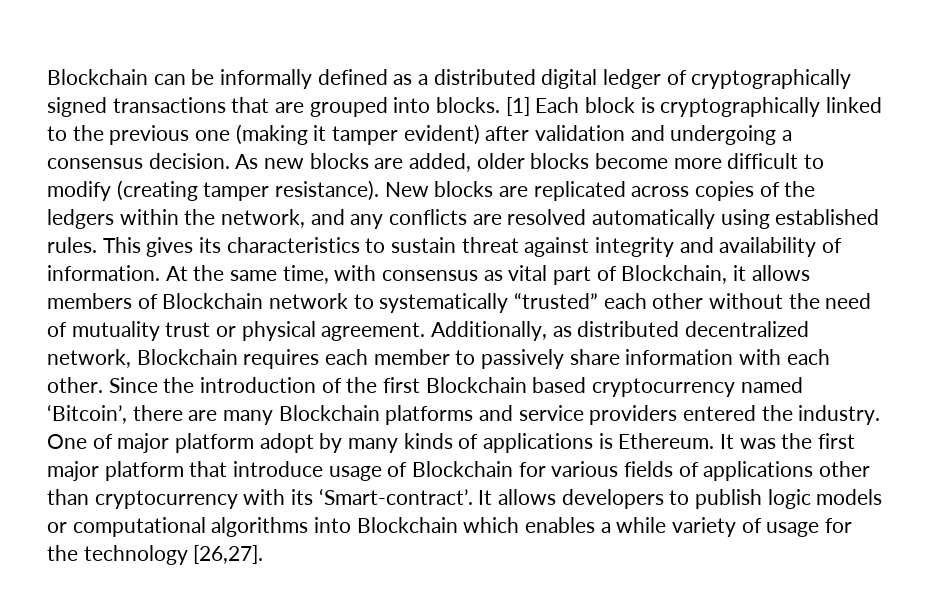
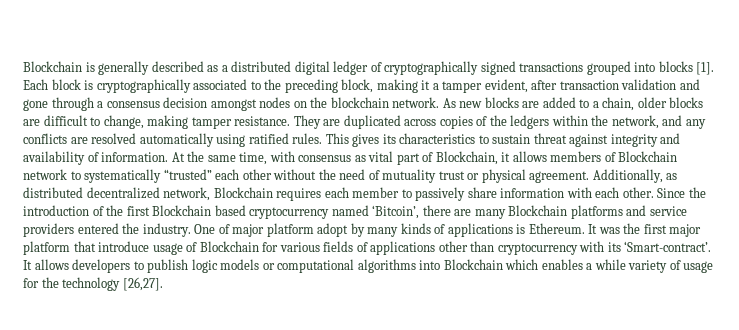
- Blockchain can be informally defined as a distributed digital ledger of cryptographically signed transactions that are grouped into blocks. [1] Each block is cryptographically linked to the previous one (making it tamper evident) after validation and undergoing a consensus decision. As new blocks are added, older blocks become more difficult to modify (creating tamper resistance). New blocks are replicated across copies of the ledgers within the network, and any conflicts are resolved automatically using established rules.
+ Blockchain is generally described as a distributed digital ledger of cryptographically signed transactions grouped into blocks [1]. Each block is cryptographically associated to the preceding block, making it a tamper evident, after transaction validation and gone through a consensus decision amongst nodes on the blockchain network. As new blocks are added to a chain, older blocks are difficult to change, making tamper resistance. They are duplicated across copies of the ledgers within the network, and any conflicts are resolved automatically using ratified rules.

